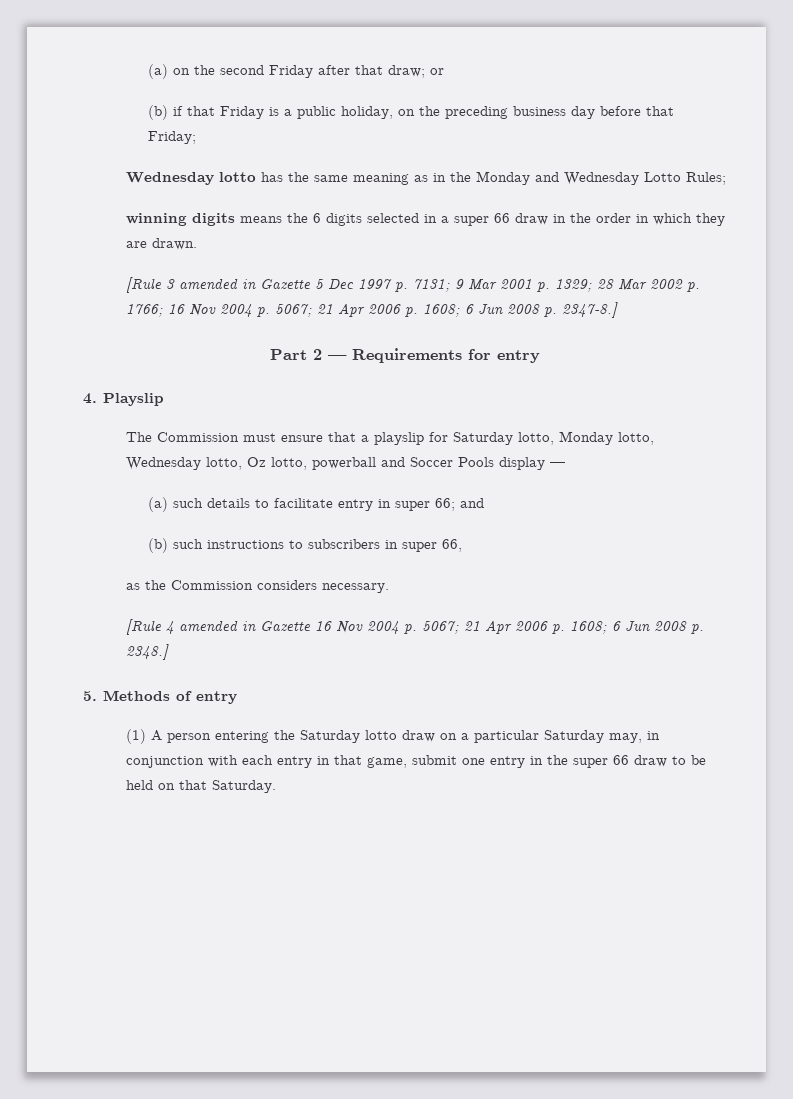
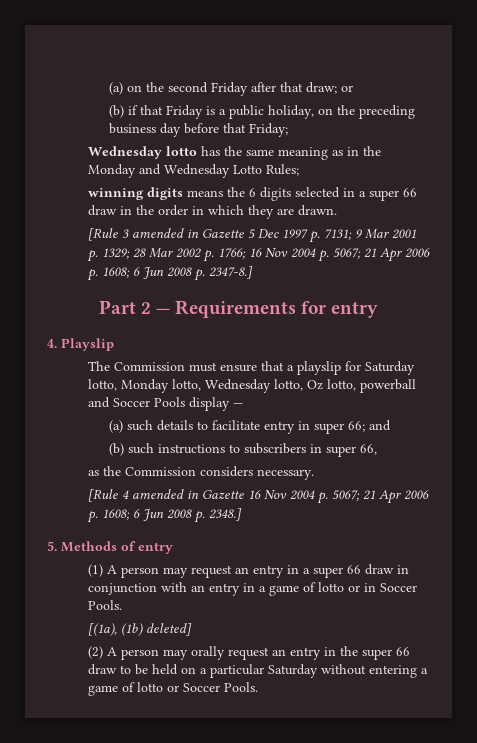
- (1) A person entering the Saturday lotto draw on a particular Saturday may, in conjunction with each entry in that game, submit one entry in the super 66 draw to be held on that Saturday.
+ (1) A person may request an entry in a super 66 draw in conjunction with an entry in a game of lotto or in Soccer Pools.
+ [(1a), (1b) deleted]
+ (2) A person may orally request an entry in the super 66 draw to be held on a particular Saturday without entering a game of lotto or Soccer Pools.

